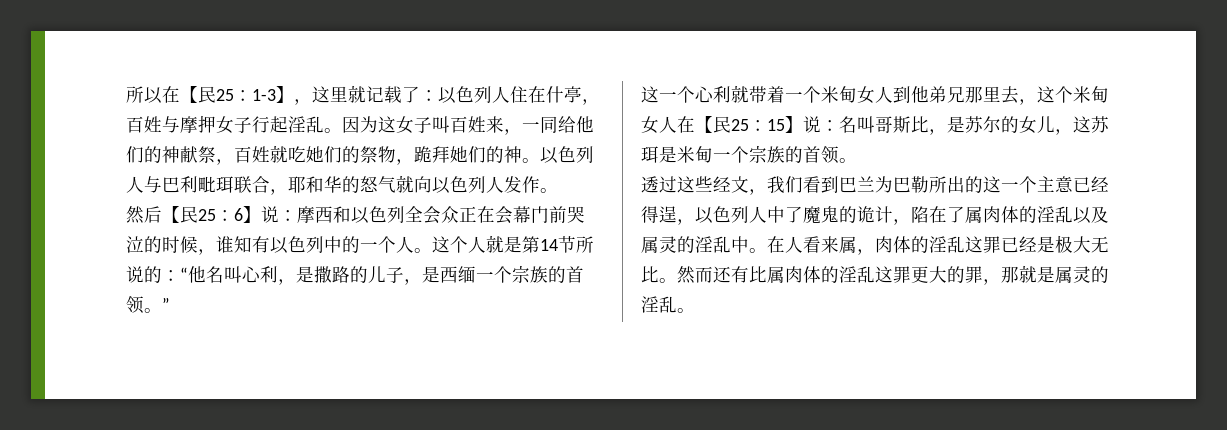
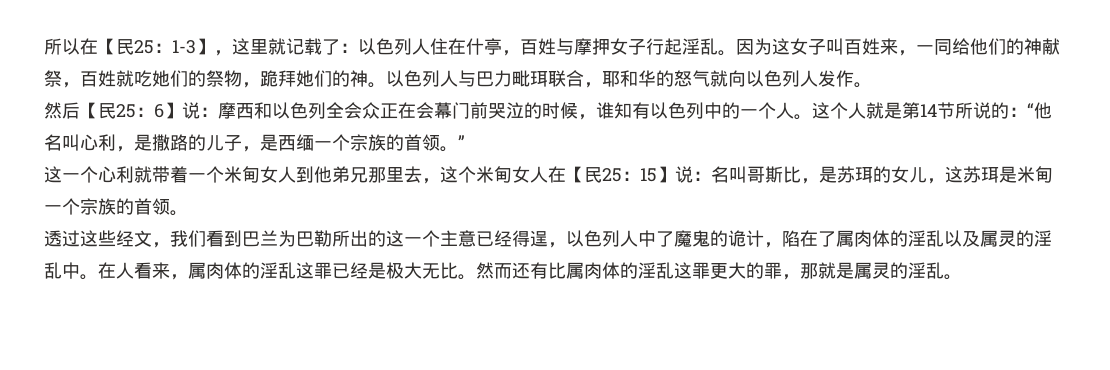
- 以色列人与巴利毗珥联合，耶和华的怒气就向以色列人发作。
+ 以色列人与巴力毗珥联合，耶和华的怒气就向以色列人发作。
- 这一个心利就带着一个米甸女人到他弟兄那里去，这个米甸女人在【民25：15】说：名叫哥斯比，是苏尔的女儿，这苏珥是米甸一个宗族的首领。
+ 这一个心利就带着一个米甸女人到他弟兄那里去，这个米甸女人在【民25：15】说：名叫哥斯比，是苏珥的女儿，这苏珥是米甸一个宗族的首领。
- 在人看来属，肉体的淫乱这罪已经是极大无比。
+ 在人看来，属肉体的淫乱这罪已经是极大无比。

